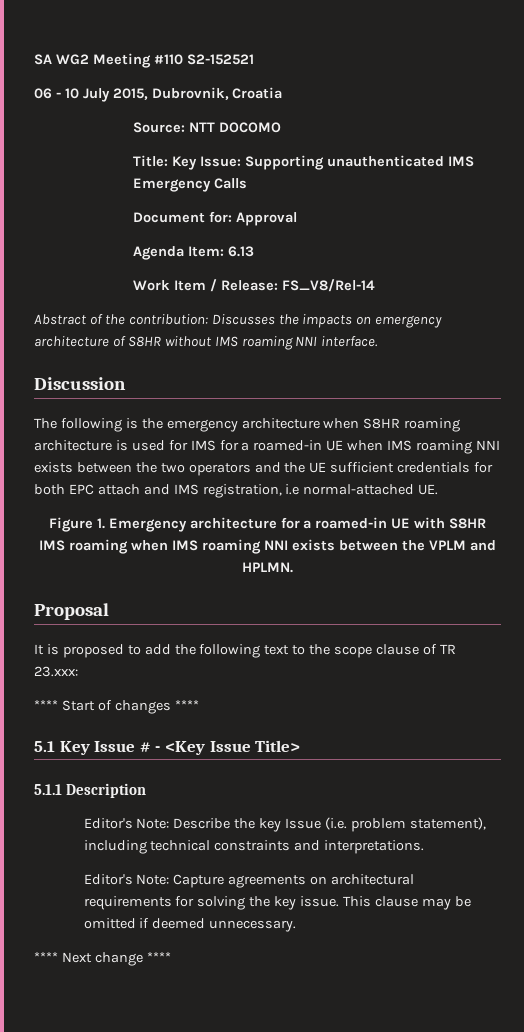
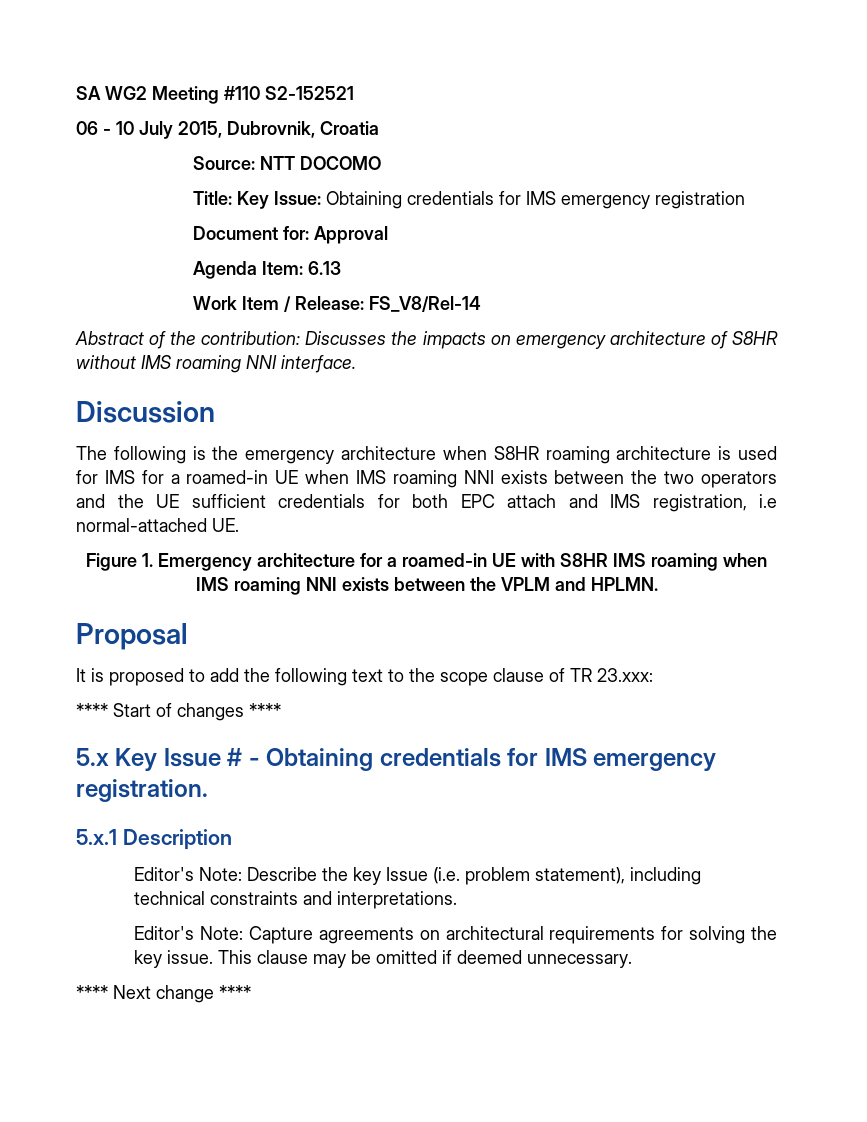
- Title: Key Issue: Supporting unauthenticated IMS Emergency Calls
+ Title: Key Issue: Obtaining credentials for IMS emergency registration
- 5.1 Key Issue # - <Key Issue Title>
- 5.1.1 Description
+ 5.x Key Issue # - Obtaining credentials for IMS emergency registration.
+ 5.x.1 Description

